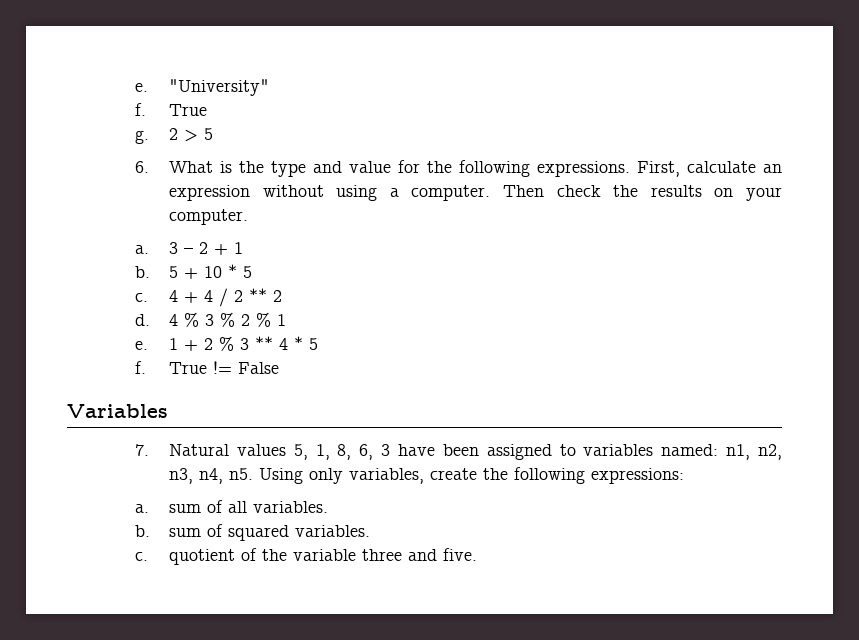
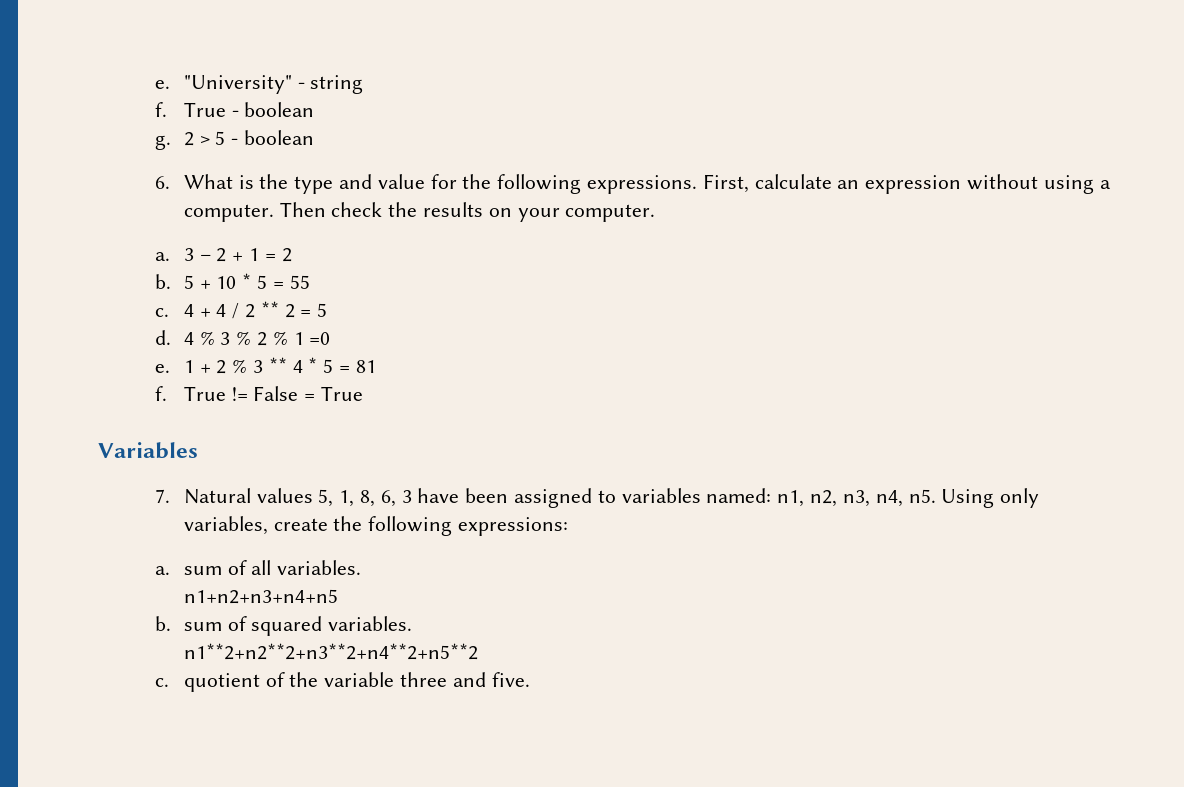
- "University"
- f. True
+ "University" - string
+ f. True - boolean
- 2 > 5
+ 2 > 5 - boolean
- 3 – 2 + 1
+ 3 – 2 + 1 = 2
- 5 + 10 * 5
+ 5 + 10 * 5 = 55
- 4 + 4 / 2 ** 2
+ 4 + 4 / 2 ** 2 = 5
- 4 % 3 % 2 % 1
+ 4 % 3 % 2 % 1 =0
- 1 + 2 % 3 ** 4 * 5
+ 1 + 2 % 3 ** 4 * 5 = 81
- True != False
+ True != False = True
+ n1+n2+n3+n4+n5
+ n1**2+n2**2+n3**2+n4**2+n5**2

